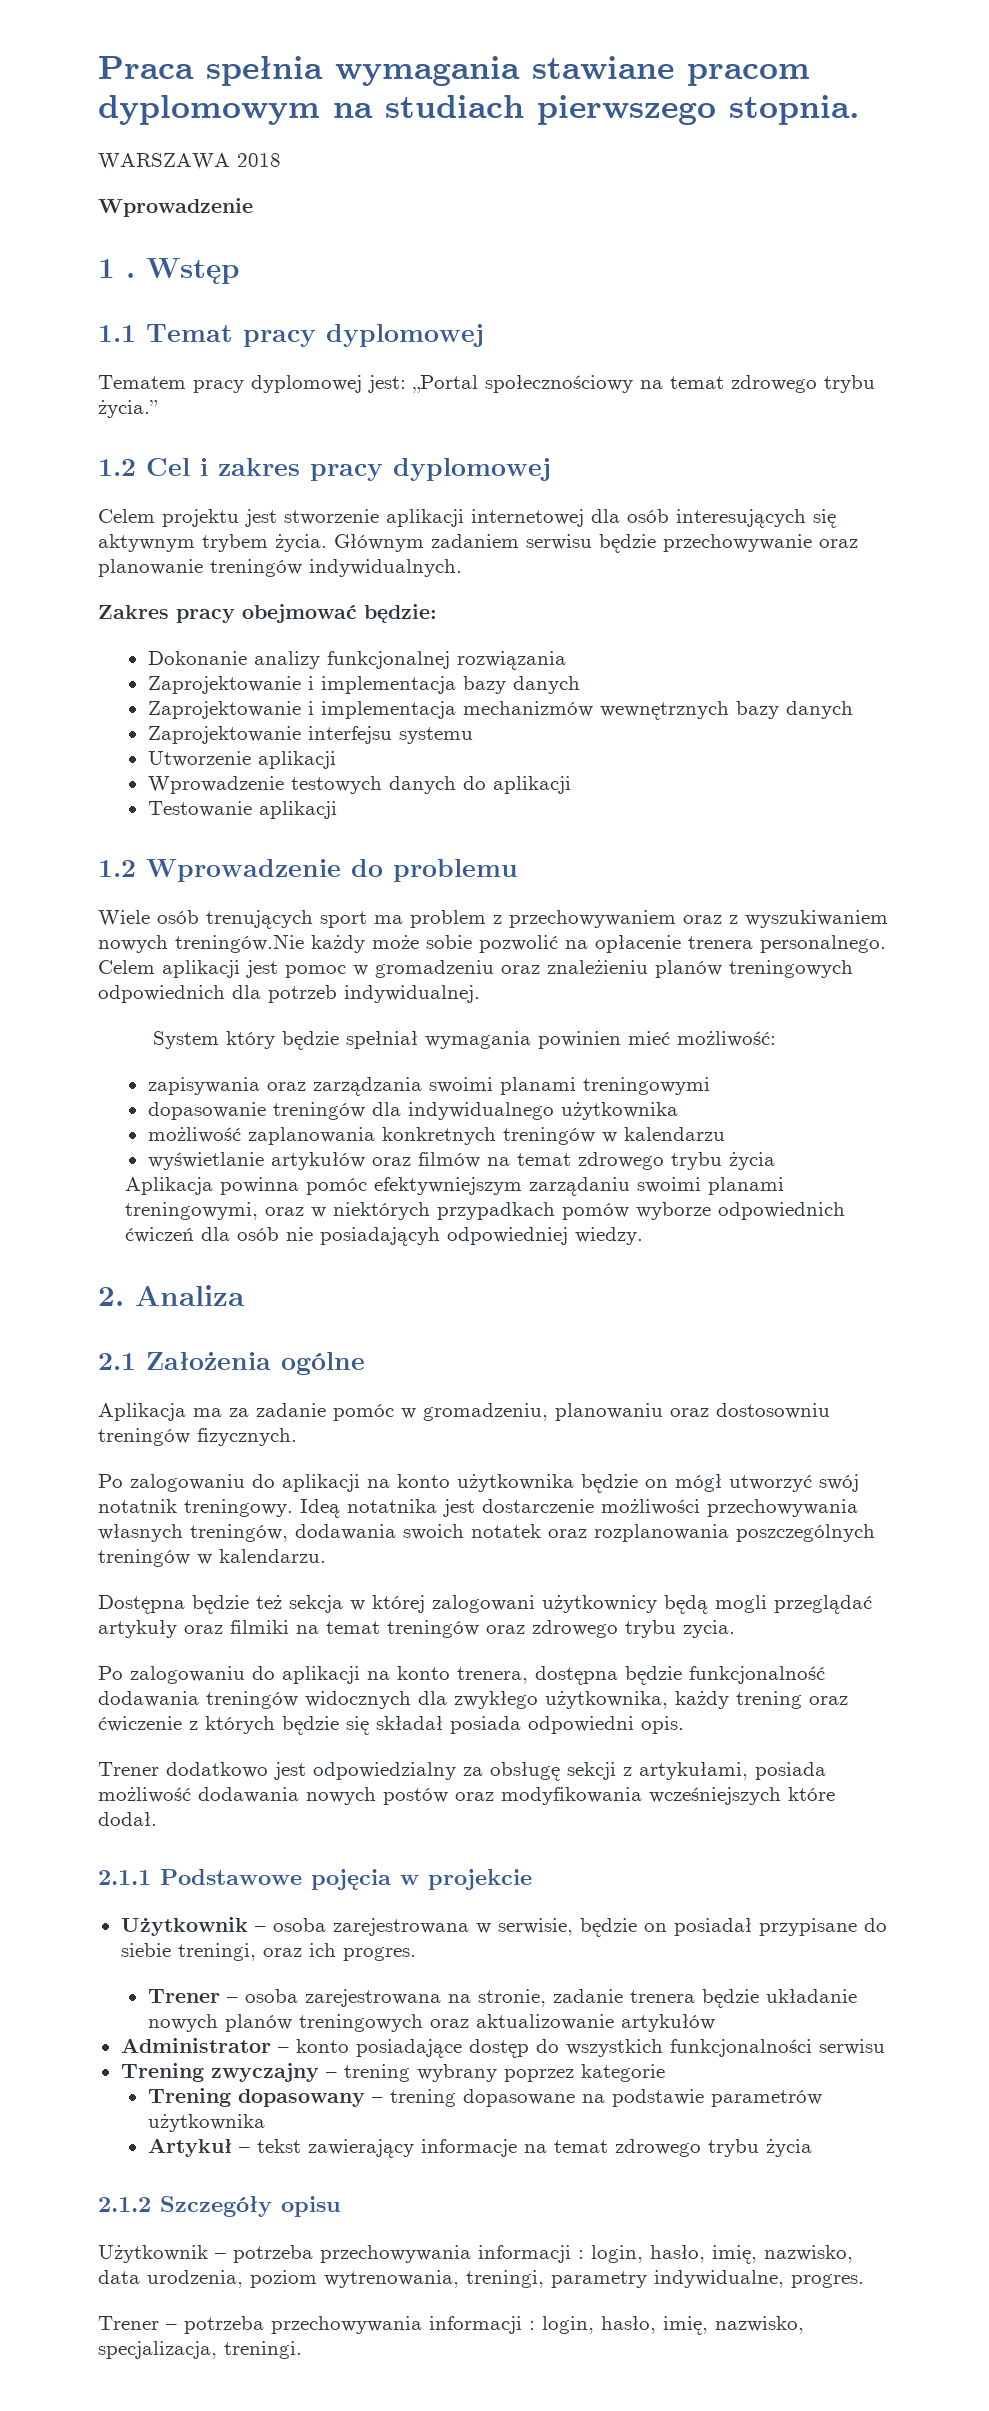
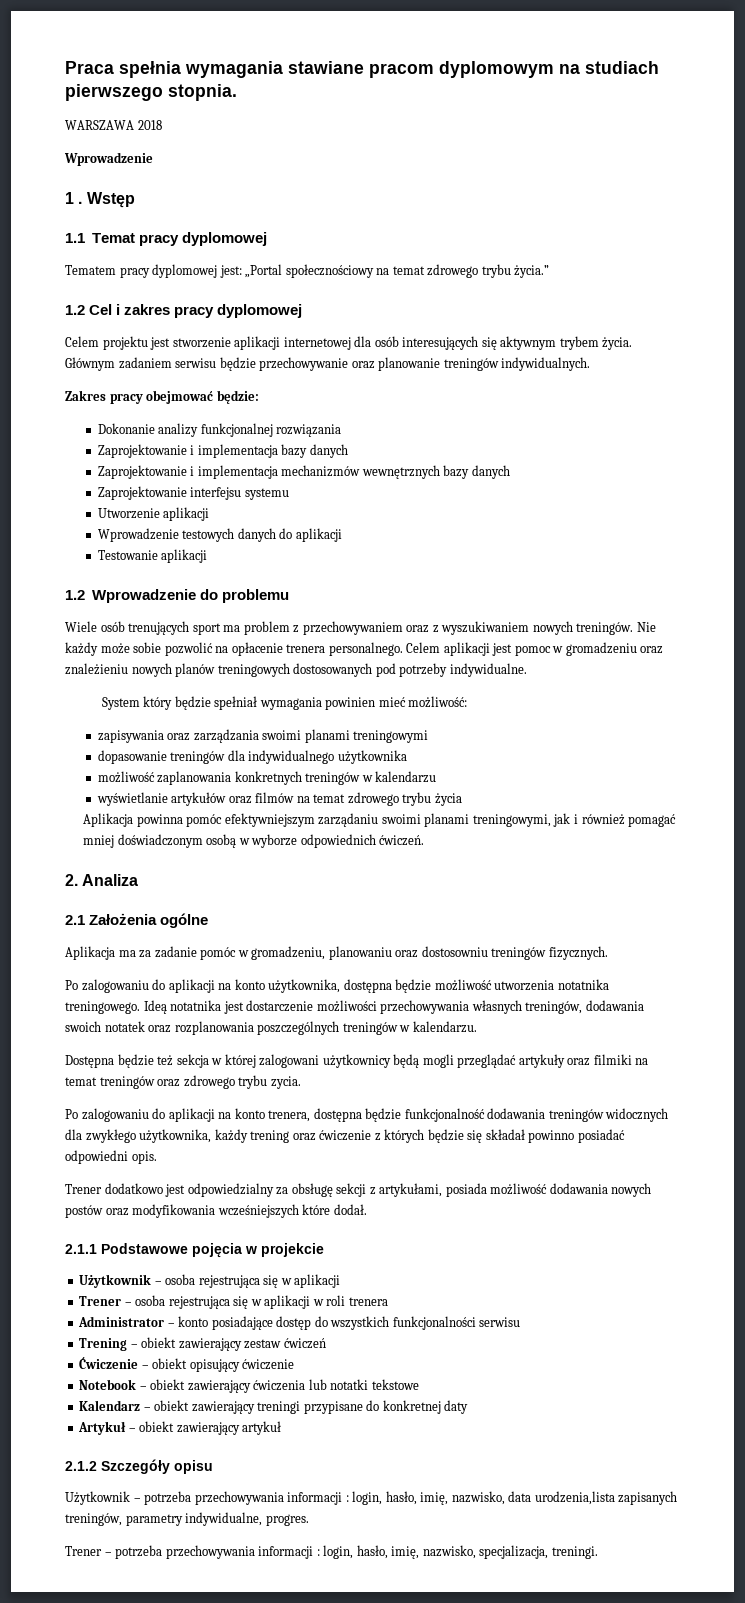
- Wiele osób trenujących sport ma problem z przechowywaniem oraz z wyszukiwaniem nowych treningów.Nie każdy może sobie pozwolić na opłacenie trenera personalnego.
+ Wiele osób trenujących sport ma problem z przechowywaniem oraz z wyszukiwaniem nowych treningów. Nie każdy może sobie pozwolić na opłacenie trenera personalnego.
- Celem aplikacji jest pomoc w gromadzeniu oraz znależieniu planów treningowych odpowiednich dla potrzeb indywidualnej.
+ Celem aplikacji jest pomoc w gromadzeniu oraz znależieniu nowych planów treningowych dostosowanych pod potrzeby indywidualne.
- Aplikacja powinna pomóc efektywniejszym zarządaniu swoimi planami treningowymi, oraz w niektórych przypadkach pomów wyborze odpowiednich ćwiczeń dla osób nie posiadającyh odpowiedniej wiedzy.
+ Aplikacja powinna pomóc efektywniejszym zarządaniu swoimi planami treningowymi, jak i również pomagać mniej doświadczonym osobą w wyborze odpowiednich ćwiczeń.
- Po zalogowaniu do aplikacji na konto użytkownika będzie on mógł utworzyć swój notatnik treningowy.
+ Po zalogowaniu do aplikacji na konto użytkownika, dostępna będzie możliwość utworzenia notatnika treningowego.
- Po zalogowaniu do aplikacji na konto trenera, dostępna będzie funkcjonalność dodawania treningów widocznych dla zwykłego użytkownika, każdy trening oraz ćwiczenie z których będzie się składał posiada odpowiedni opis.
+ Po zalogowaniu do aplikacji na konto trenera, dostępna będzie funkcjonalność dodawania treningów widocznych dla zwykłego użytkownika, każdy trening oraz ćwiczenie z których będzie się składał powinno posiadać odpowiedni opis.
- Użytkownik – osoba zarejestrowana w serwisie, będzie on posiadał przypisane do siebie treningi, oraz ich progres.
- Trener – osoba zarejestrowana na stronie, zadanie trenera będzie układanie nowych planów treningowych oraz aktualizowanie artykułów
+ Użytkownik – osoba rejestrująca się w aplikacji
+ Trener – osoba rejestrująca się w aplikacji w roli trenera
- Trening zwyczajny – trening wybrany poprzez kategorie
- Trening dopasowany – trening dopasowane na podstawie parametrów użytkownika
- Artykuł – tekst zawierający informacje na temat zdrowego trybu życia
+ Trening – obiekt zawierający zestaw ćwiczeń
+ Ćwiczenie – obiekt opisujący ćwiczenie
+ Notebook – obiekt zawierający ćwiczenia lub notatki tekstowe
+ Kalendarz – obiekt zawierający treningi przypisane do konkretnej daty
+ Artykuł – obiekt zawierający artykuł
- Użytkownik – potrzeba przechowywania informacji : login, hasło, imię, nazwisko, data urodzenia, poziom wytrenowania, treningi, parametry indywidualne, progres.
+ Użytkownik – potrzeba przechowywania informacji : login, hasło, imię, nazwisko, data urodzenia,lista zapisanych treningów, parametry indywidualne, progres.

